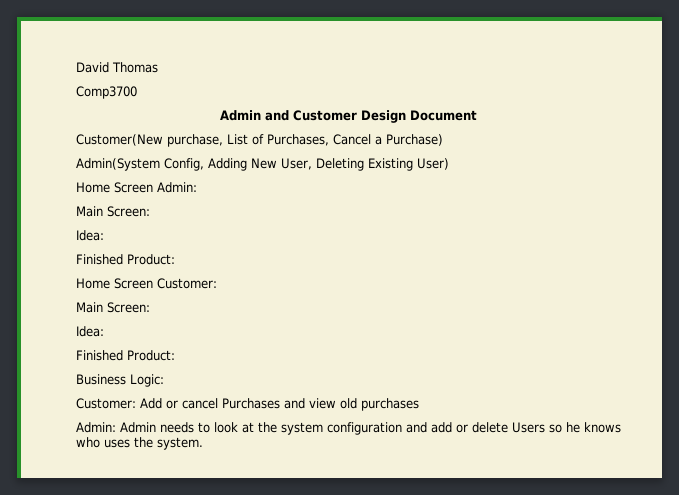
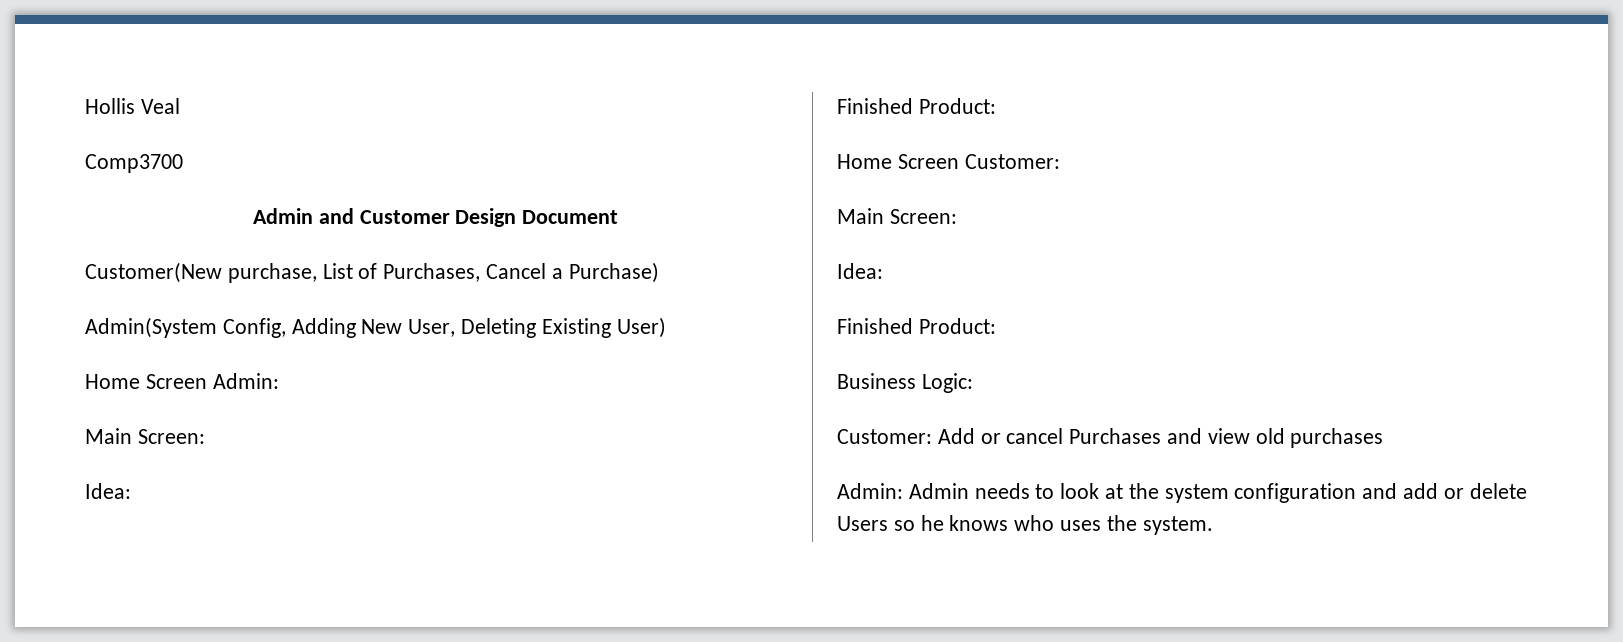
- David Thomas
+ Hollis Veal

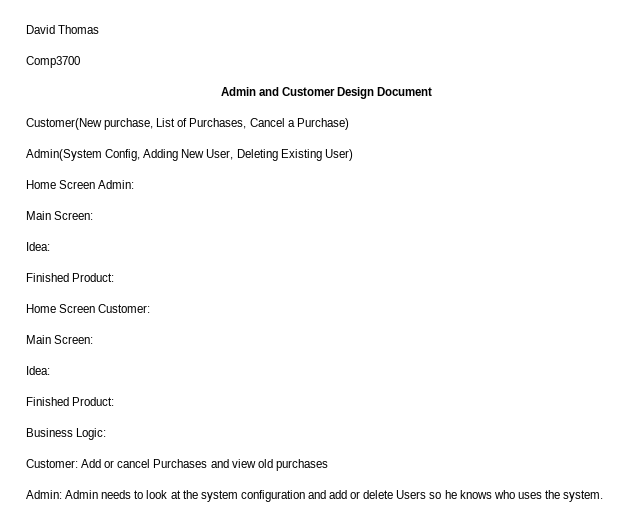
- Hollis Veal
+ David Thomas

